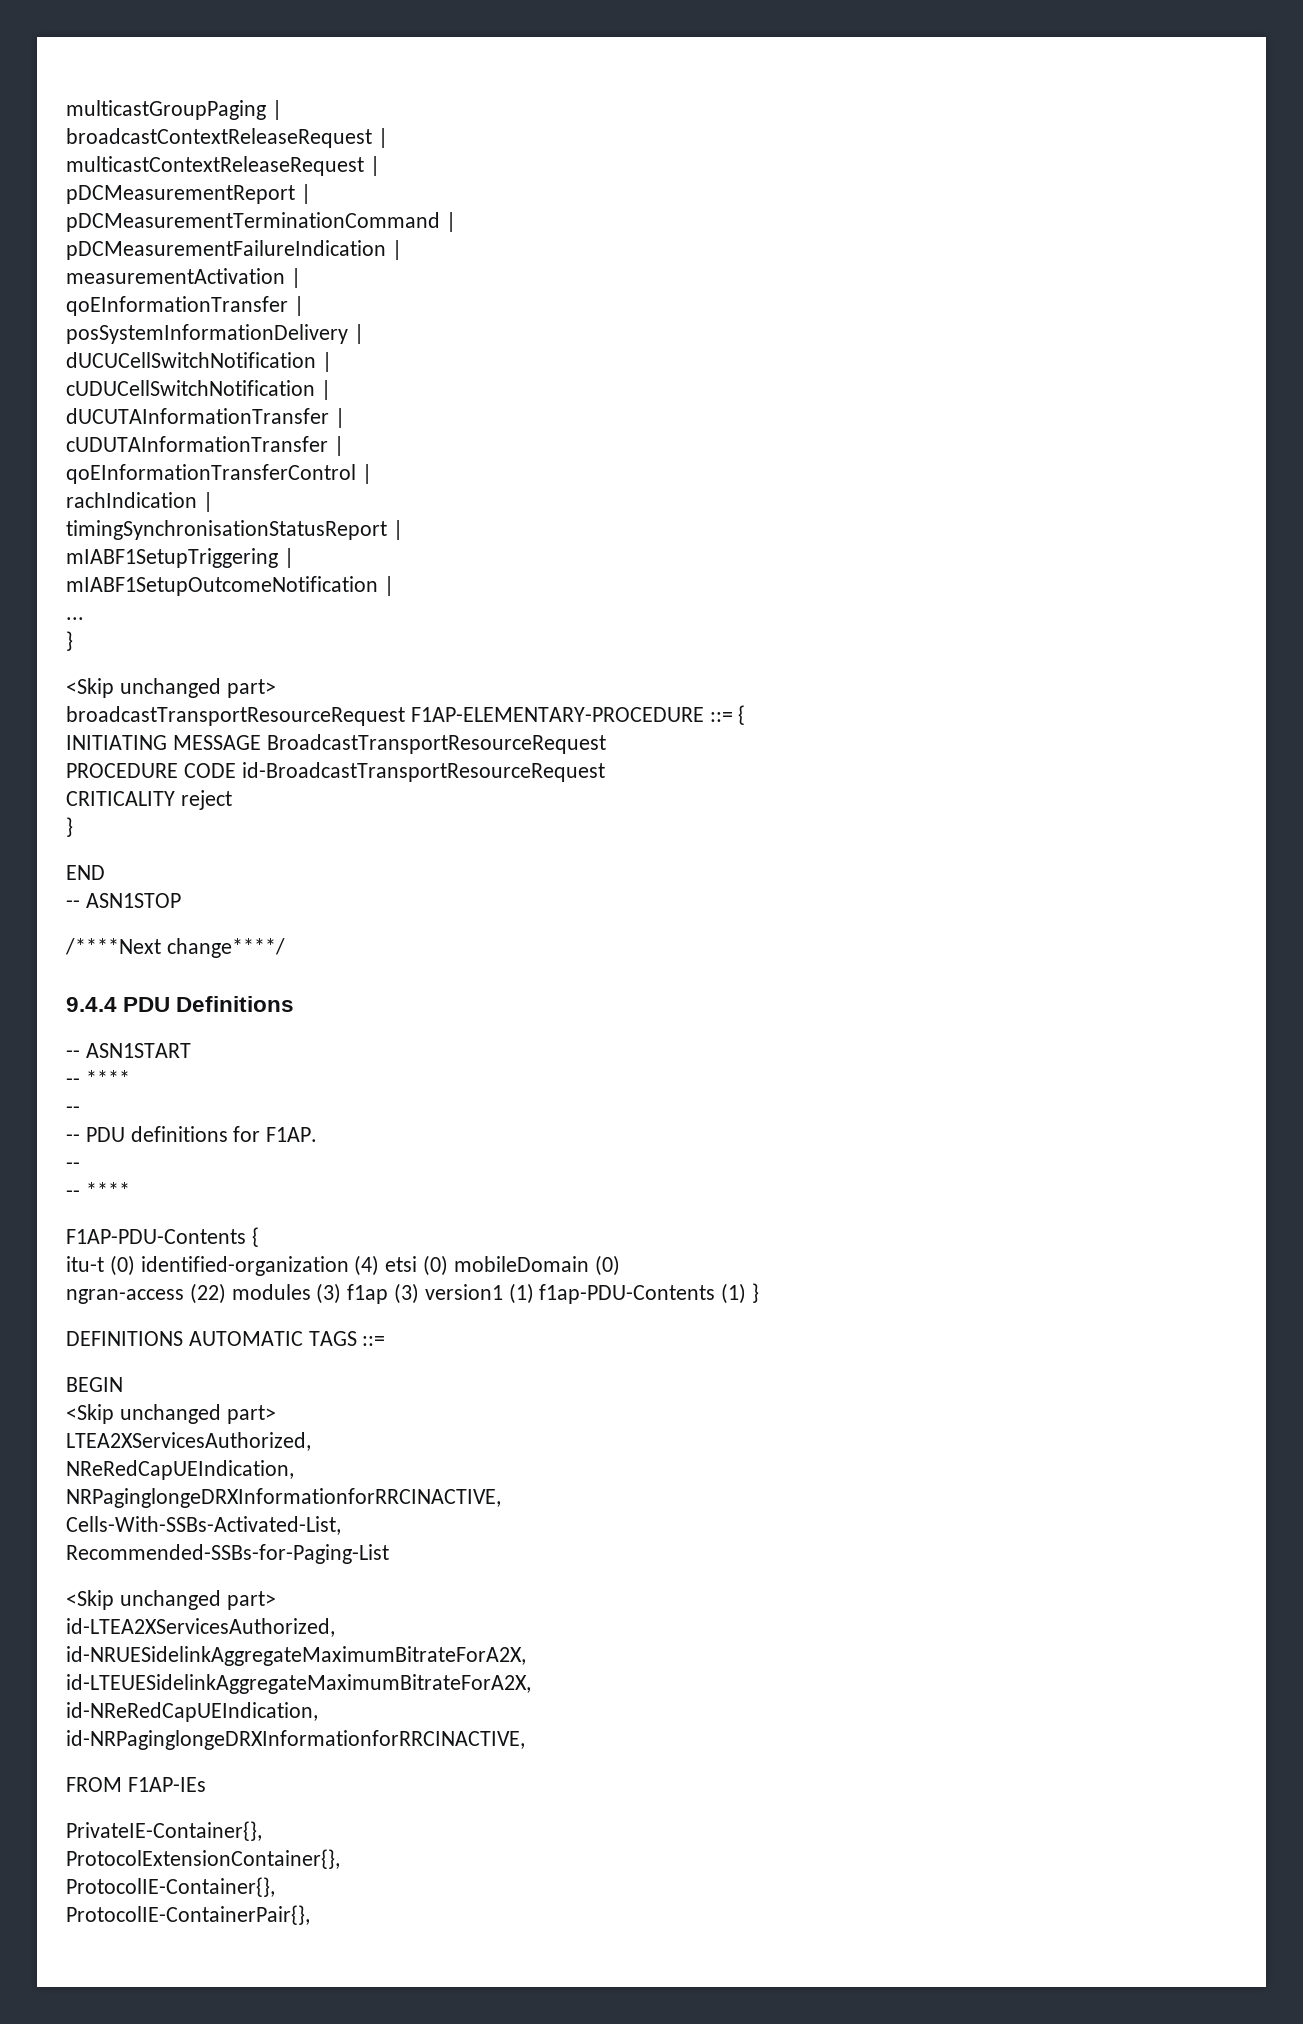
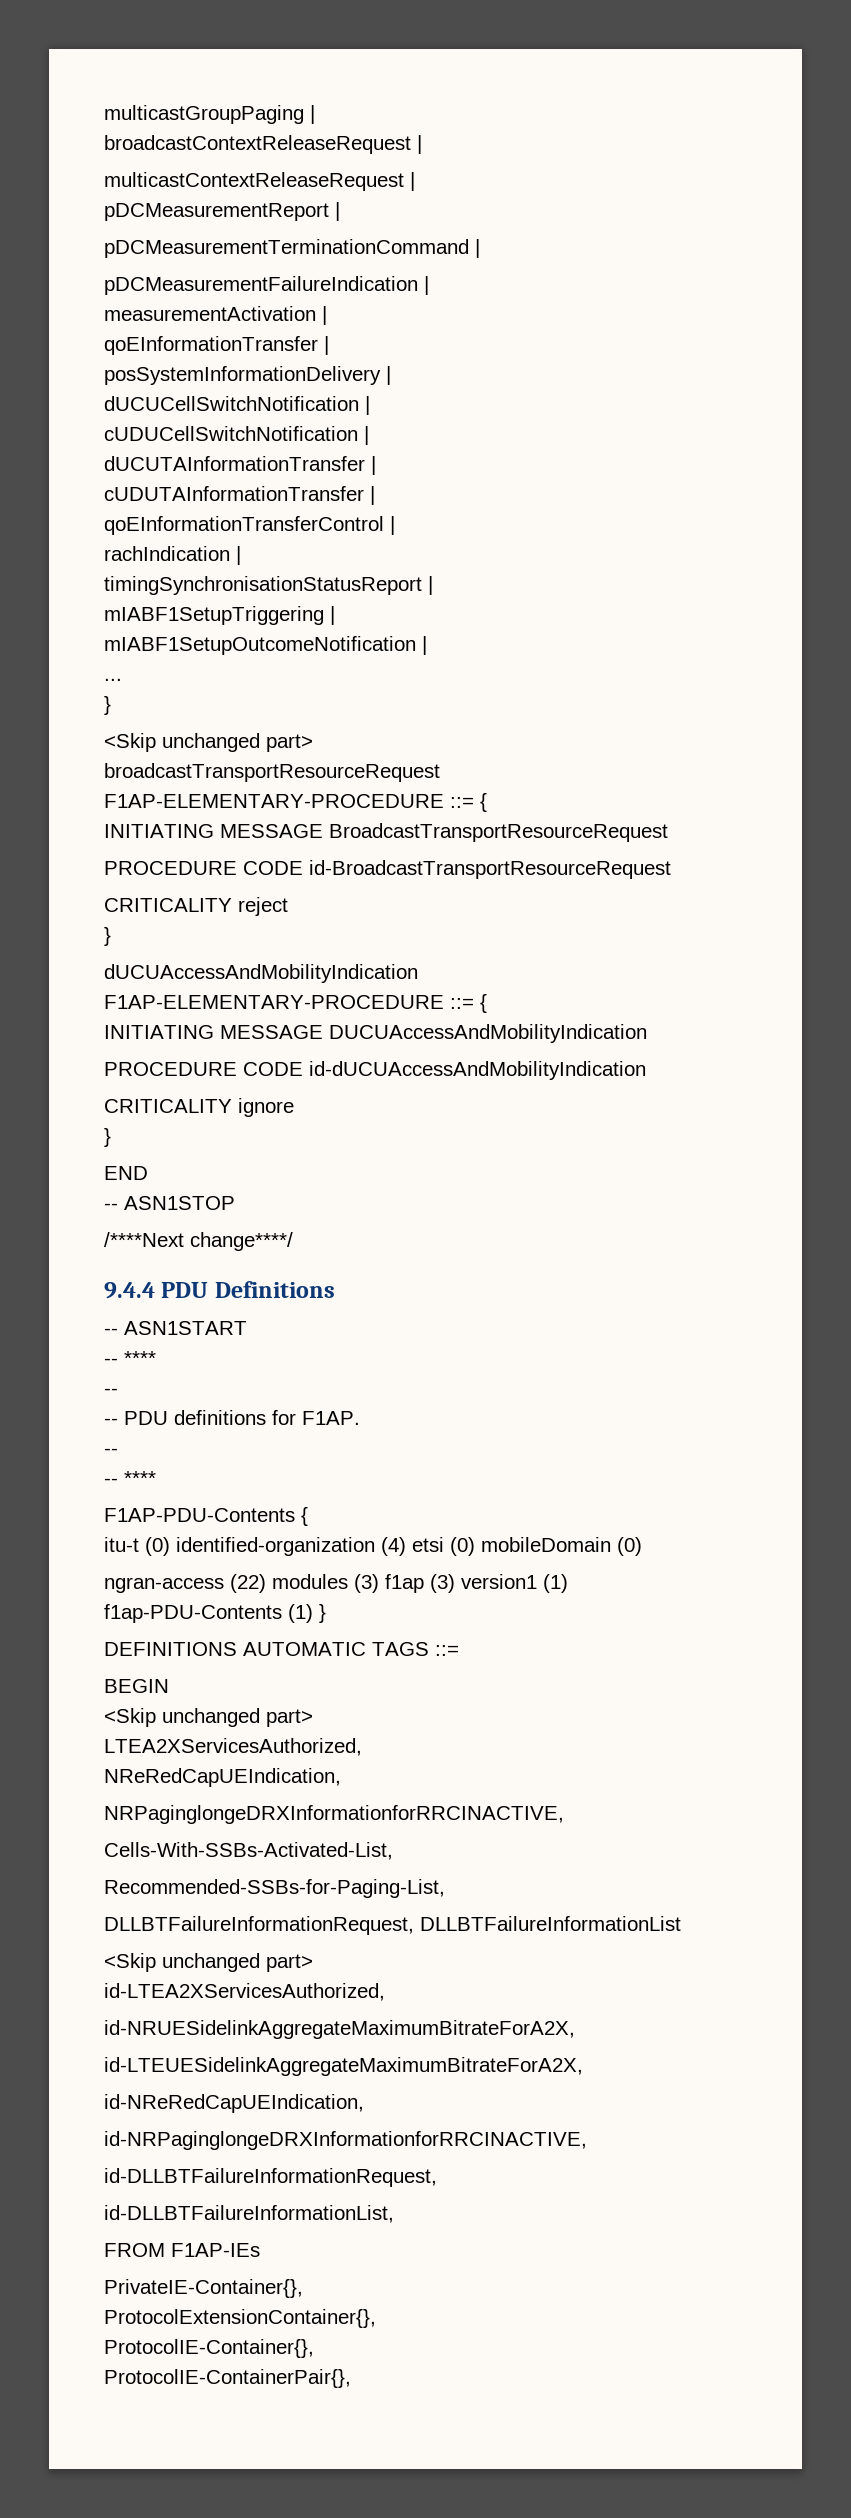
+ dUCUAccessAndMobilityIndication F1AP-ELEMENTARY-PROCEDURE ::= {
+ INITIATING MESSAGE DUCUAccessAndMobilityIndication
+ PROCEDURE CODE id-dUCUAccessAndMobilityIndication
+ CRITICALITY ignore
+ }
- Recommended-SSBs-for-Paging-List
+ Recommended-SSBs-for-Paging-List,
+ DLLBTFailureInformationRequest, DLLBTFailureInformationList
+ id-DLLBTFailureInformationRequest,
+ id-DLLBTFailureInformationList,

